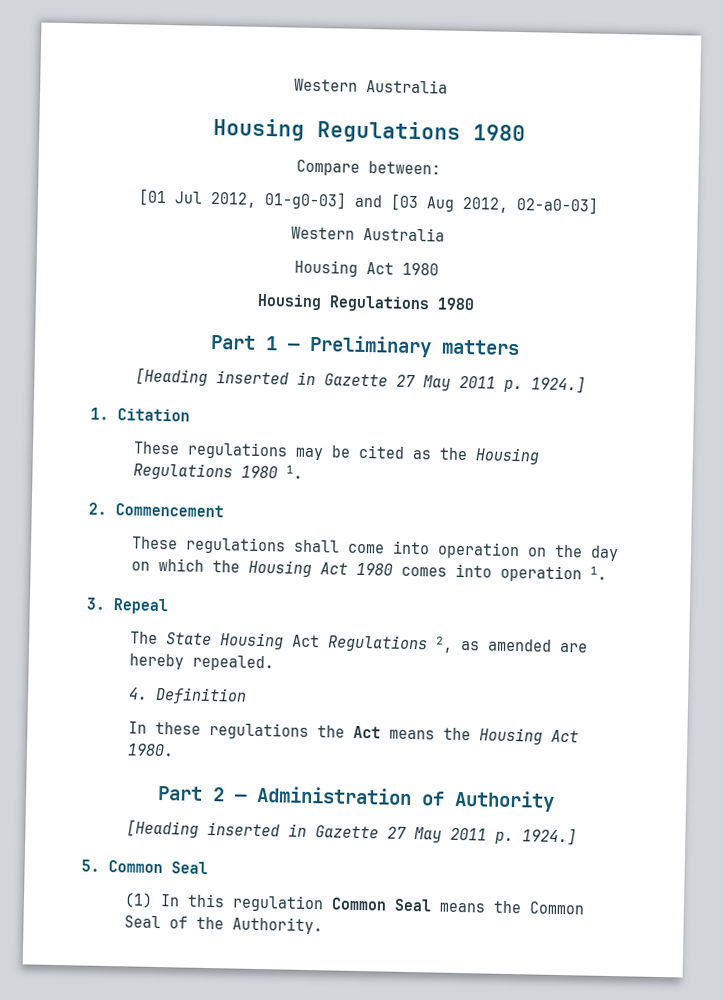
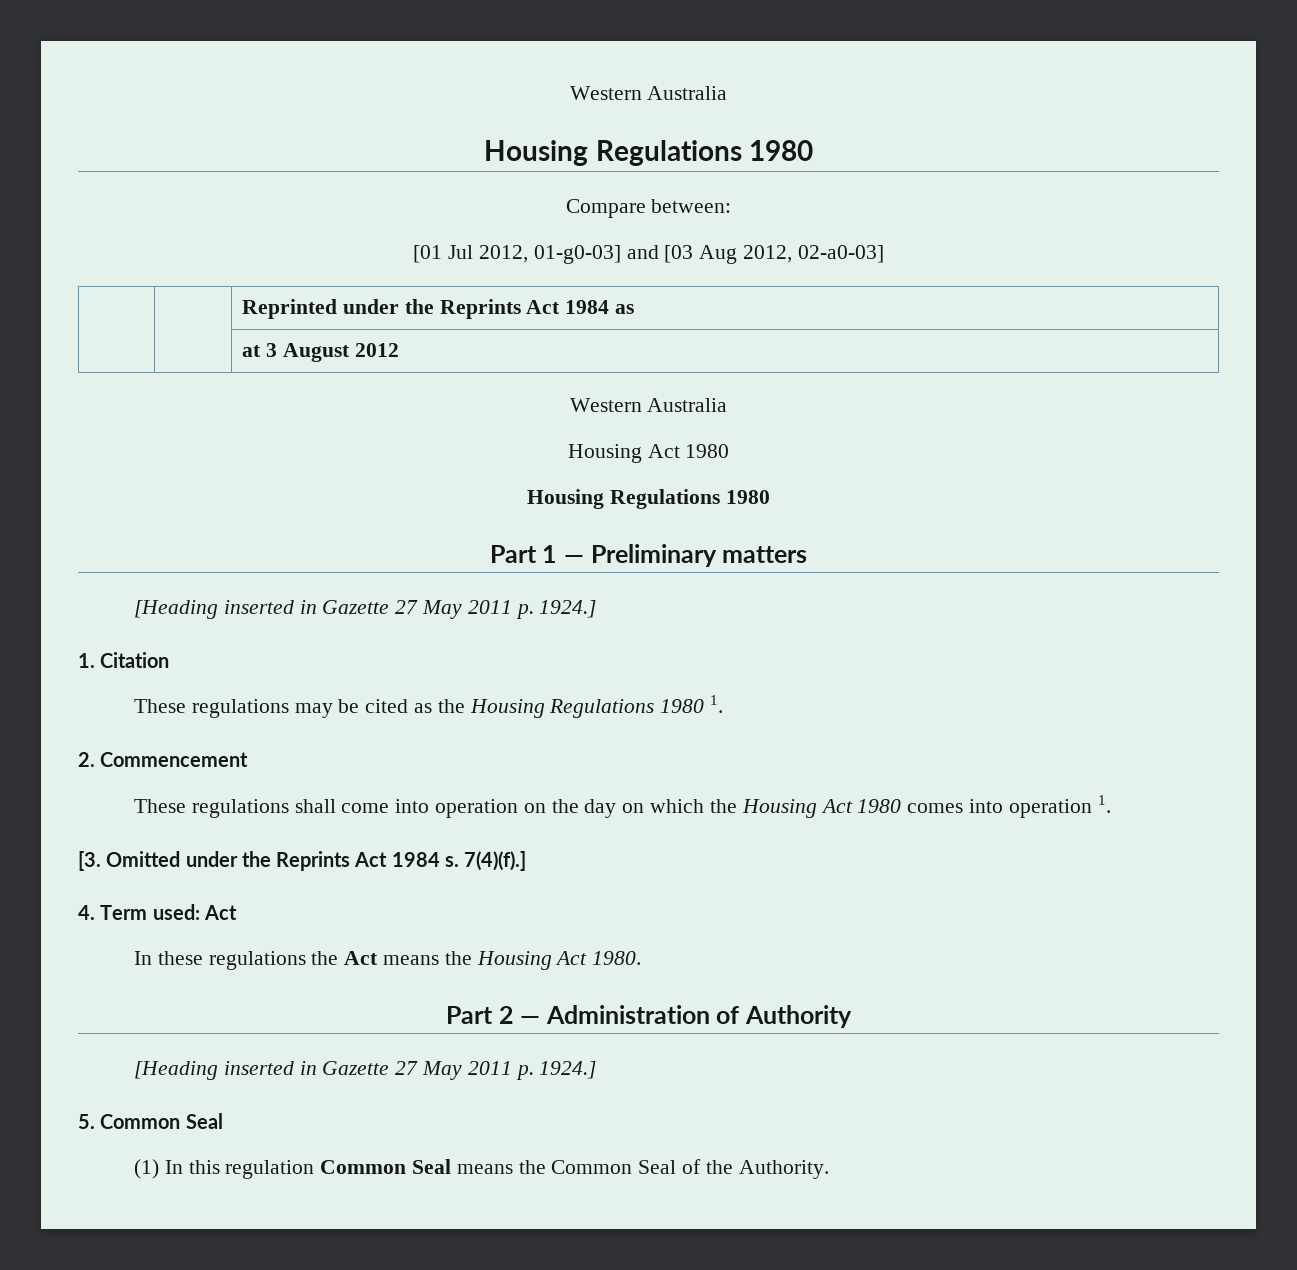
+ | | Reprinted under the Reprints Act 1984 as
+ | | at 3 August 2012
- 3. Repeal
- The State Housing Act Regulations 2, as amended are hereby repealed.
- 4. Definition
+ [3. Omitted under the Reprints Act 1984 s. 7(4)(f).]
+ 4. Term used: Act

